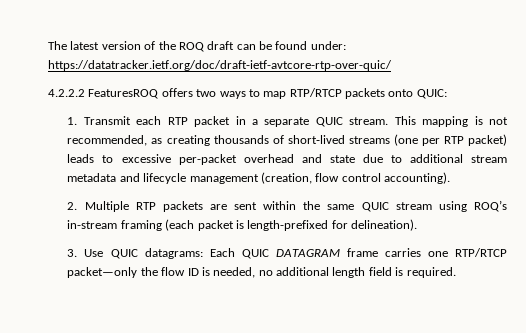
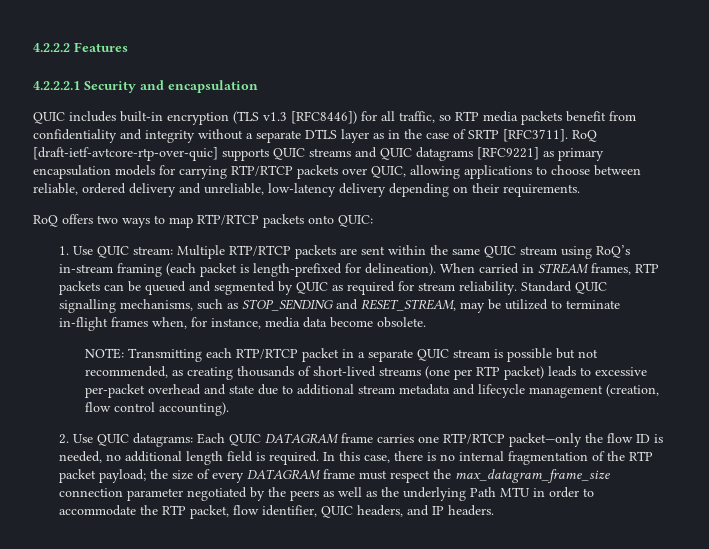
- The latest version of the ROQ draft can be found under: https://datatracker.ietf.org/doc/draft-ietf-avtcore-rtp-over-quic/
- 4.2.2.2 FeaturesROQ offers two ways to map RTP/RTCP packets onto QUIC:
+ 4.2.2.2 Features
+ 4.2.2.2.1 Security and encapsulation
+ QUIC includes built-in encryption (TLS v1.3 [RFC8446]) for all traffic, so RTP media packets benefit from confidentiality and integrity without a separate DTLS layer as in the case of SRTP [RFC3711]. RoQ [draft-ietf-avtcore-rtp-over-quic] supports QUIC streams and QUIC datagrams [RFC9221] as primary encapsulation models for carrying RTP/RTCP packets over QUIC, allowing applications to choose between reliable, ordered delivery and unreliable, low-latency delivery depending on their requirements.
+ RoQ offers two ways to map RTP/RTCP packets onto QUIC:
- 1. Transmit each RTP packet in a separate QUIC stream. This mapping is not recommended, as creating thousands of short‑lived streams (one per RTP packet) leads to excessive per-packet overhead and state due to additional stream metadata and lifecycle management (creation, flow control accounting).
+ 1. Use QUIC stream: Multiple RTP/RTCP packets are sent within the same QUIC stream using RoQ’s in-stream framing (each packet is length-prefixed for delineation). When carried in STREAM frames, RTP packets can be queued and segmented by QUIC as required for stream reliability. Standard QUIC signalling mechanisms, such as STOP_SENDING and RESET_STREAM, may be utilized to terminate in-flight frames when, for instance, media data become obsolete.
+ NOTE: Transmitting each RTP/RTCP packet in a separate QUIC stream is possible but not recommended, as creating thousands of short‑lived streams (one per RTP packet) leads to excessive per-packet overhead and state due to additional stream metadata and lifecycle management (creation, flow control accounting).
- 2. Multiple RTP packets are sent within the same QUIC stream using ROQ’s in-stream framing (each packet is length-prefixed for delineation).
- 3. Use QUIC datagrams: Each QUIC DATAGRAM frame carries one RTP/RTCP packet—only the flow ID is needed, no additional length field is required.
+ 2. Use QUIC datagrams: Each QUIC DATAGRAM frame carries one RTP/RTCP packet—only the flow ID is needed, no additional length field is required.
+ In this case, there is no internal fragmentation of the RTP packet payload; the size of every DATAGRAM frame must respect the max_datagram_frame_size connection parameter negotiated by the peers as well as the underlying Path MTU in order to accommodate the RTP packet, flow identifier, QUIC headers, and IP headers.

